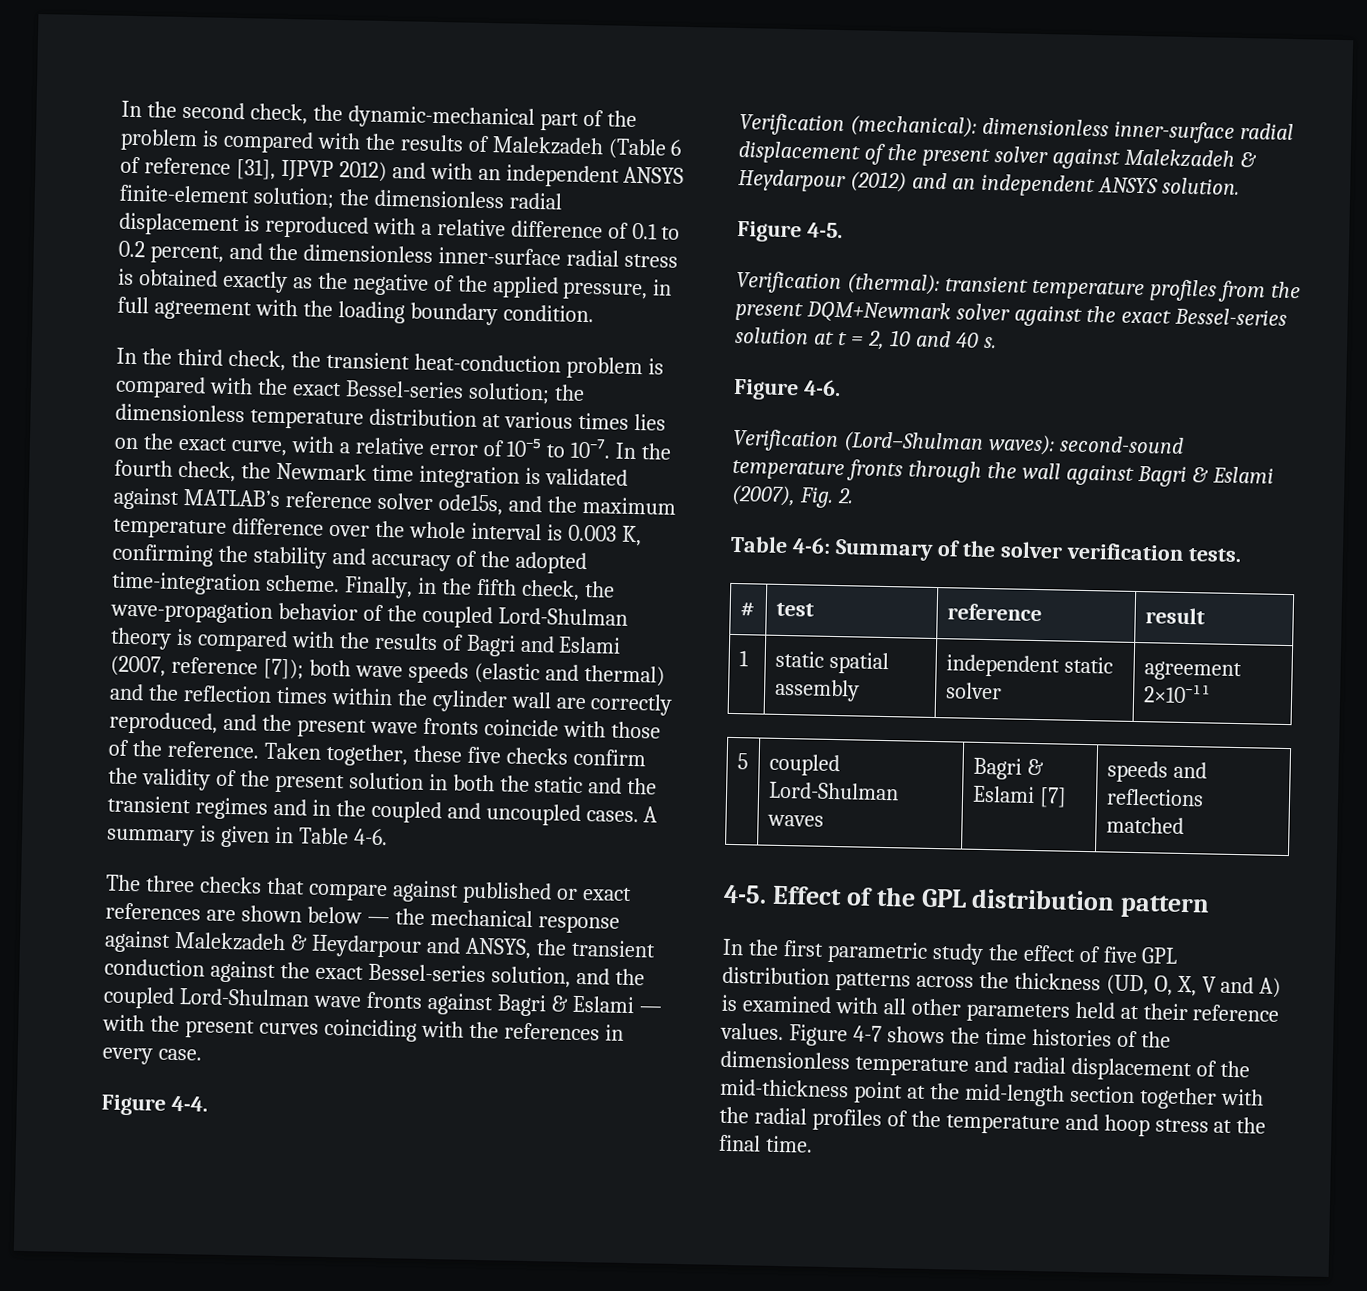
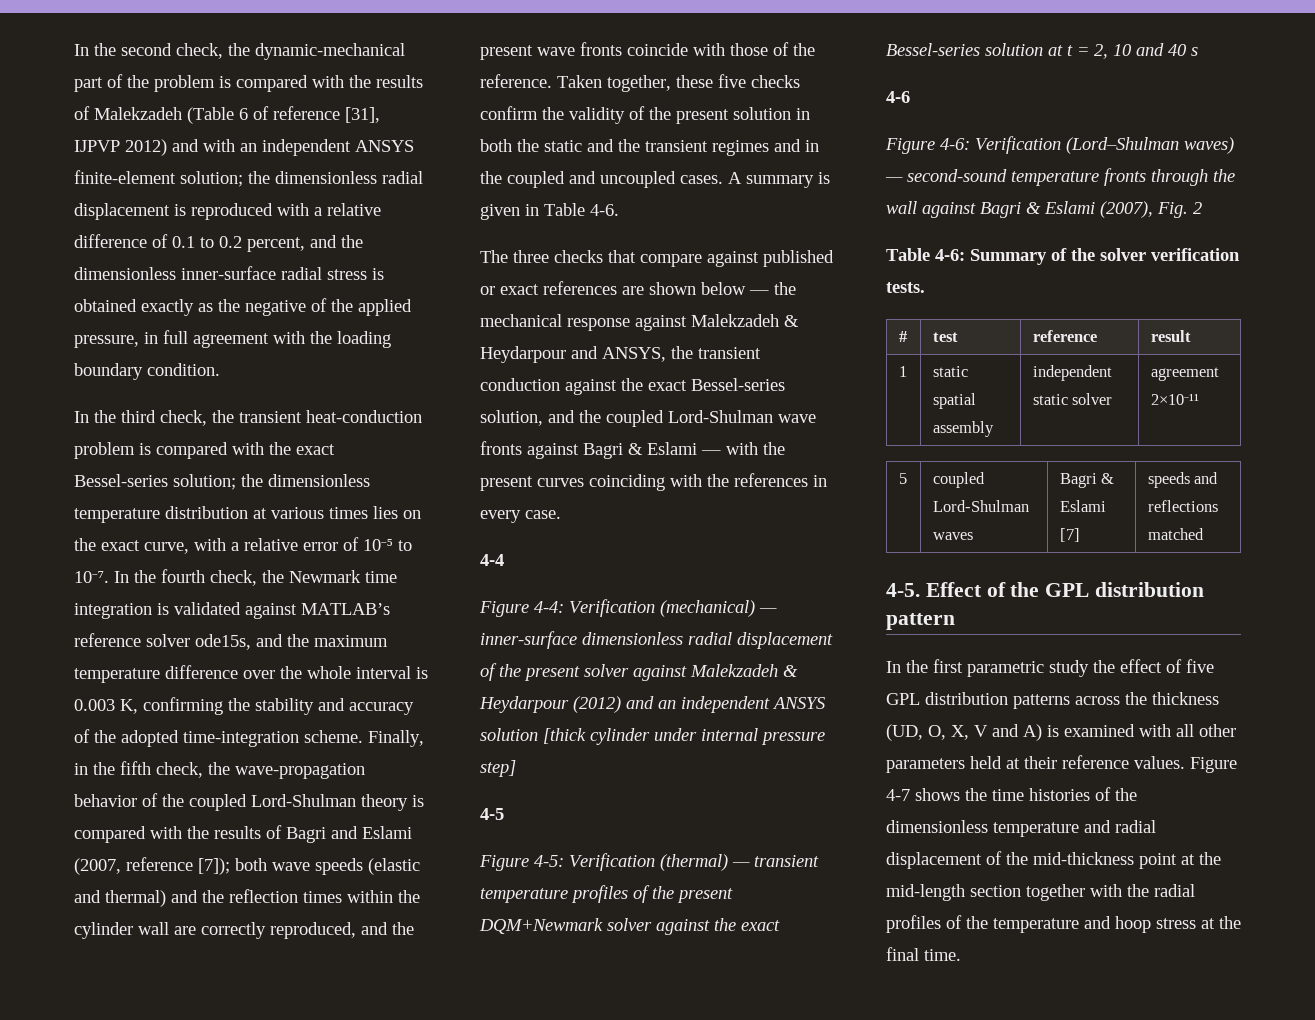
- Figure 4-4.
- Verification (mechanical): dimensionless inner-surface radial displacement of the present solver against Malekzadeh & Heydarpour (2012) and an independent ANSYS solution.
- Figure 4-5.
- Verification (thermal): transient temperature profiles from the present DQM+Newmark solver against the exact Bessel-series solution at t = 2, 10 and 40 s.
- Figure 4-6.
- Verification (Lord–Shulman waves): second-sound temperature fronts through the wall against Bagri & Eslami (2007), Fig. 2.
+ 4-4
+ Figure 4-4: Verification (mechanical) — inner-surface dimensionless radial displacement of the present solver against Malekzadeh & Heydarpour (2012) and an independent ANSYS solution [thick cylinder under internal pressure step]
+ 4-5
+ Figure 4-5: Verification (thermal) — transient temperature profiles of the present DQM+Newmark solver against the exact Bessel-series solution at t = 2, 10 and 40 s
+ 4-6
+ Figure 4-6: Verification (Lord–Shulman waves) — second-sound temperature fronts through the wall against Bagri & Eslami (2007), Fig. 2

